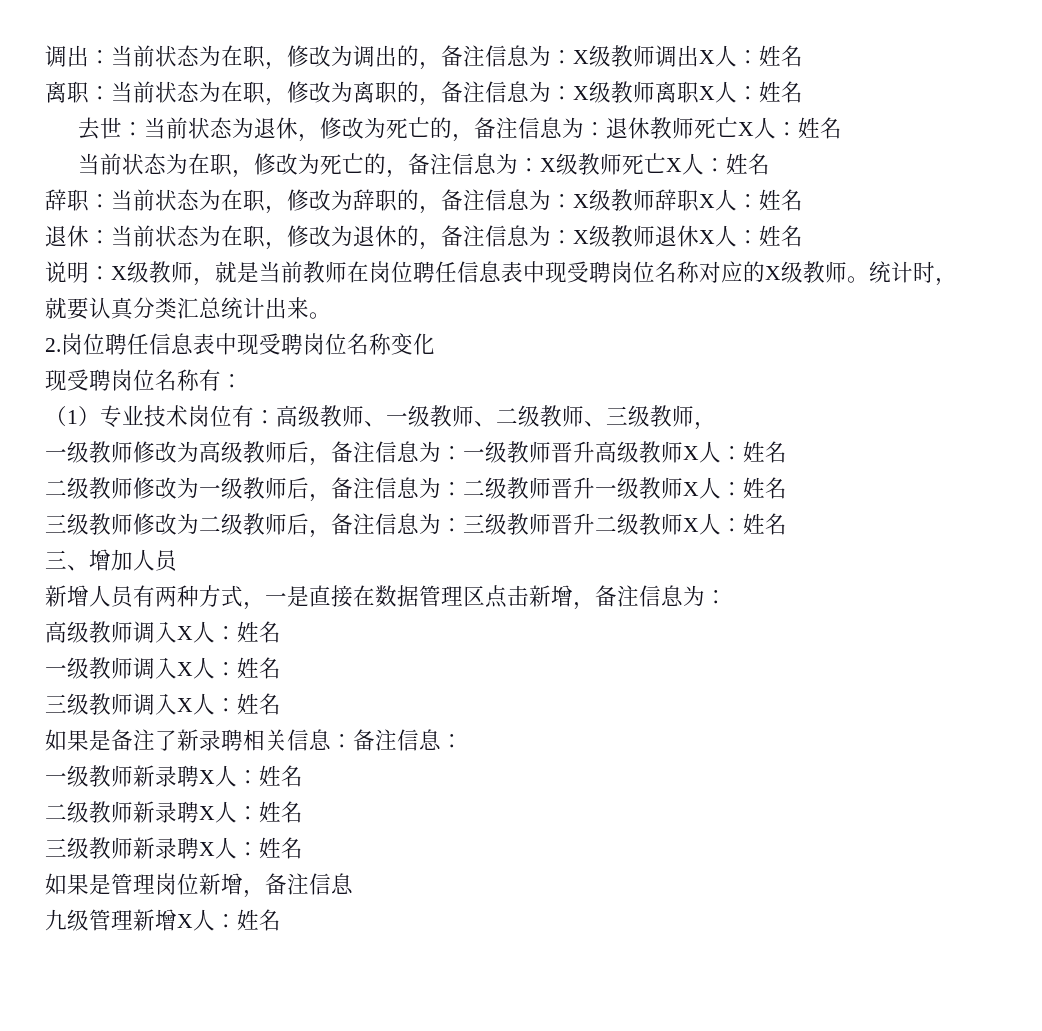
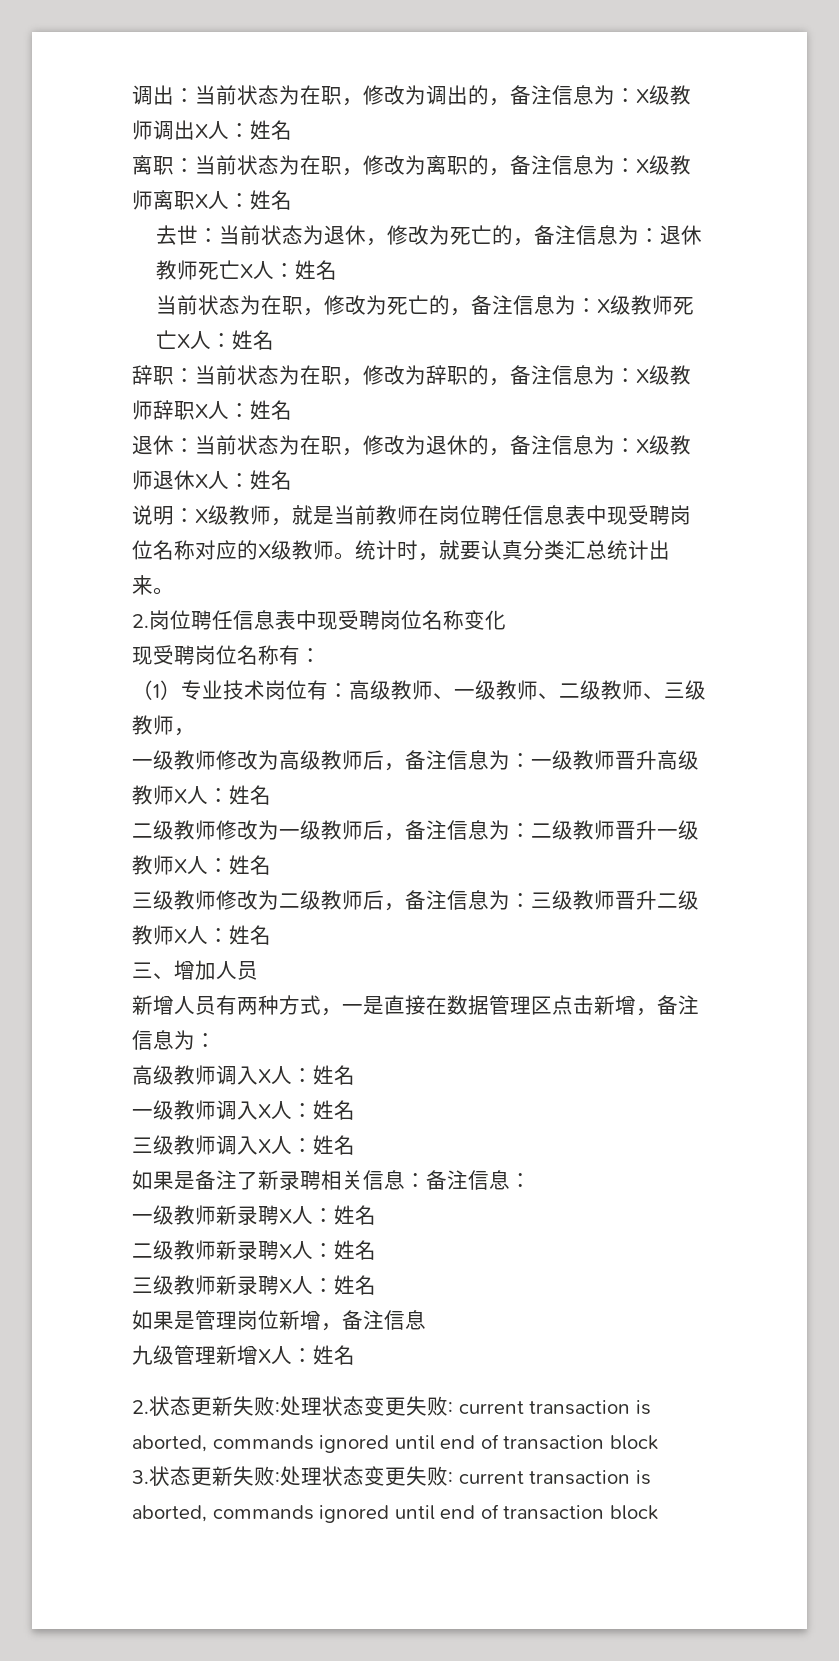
+ 2.状态更新失败:处理状态变更失败: current transaction is aborted, commands ignored until end of transaction block
+ 3.状态更新失败:处理状态变更失败: current transaction is aborted, commands ignored until end of transaction block

